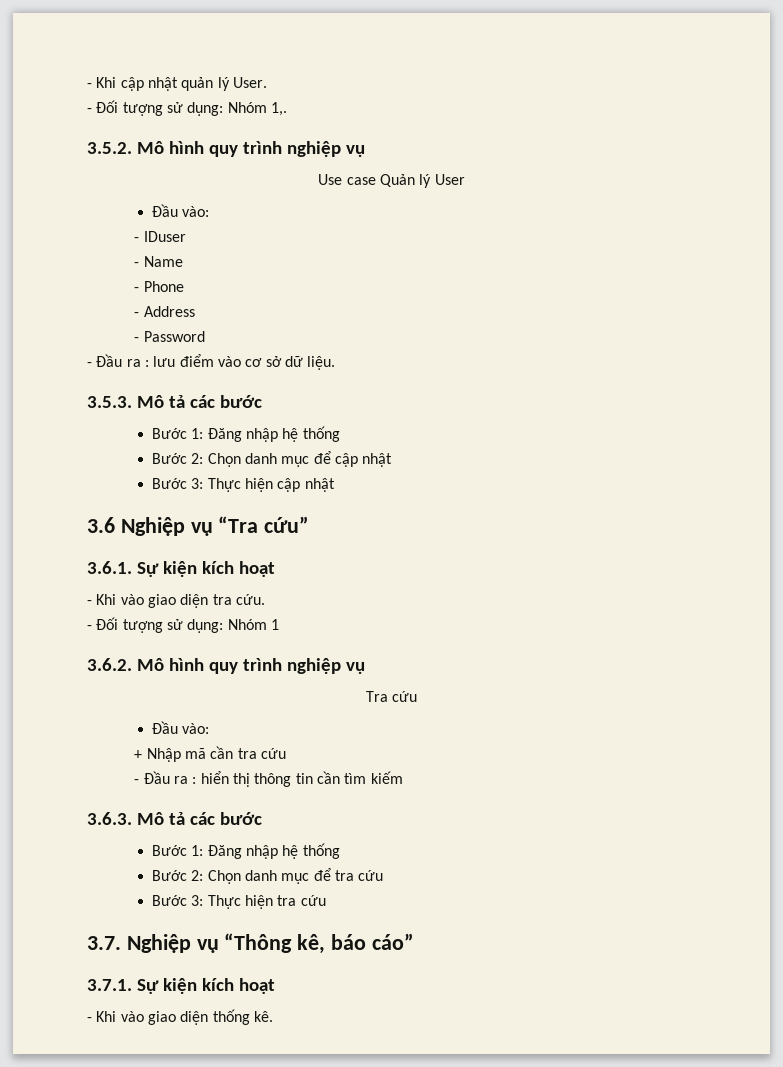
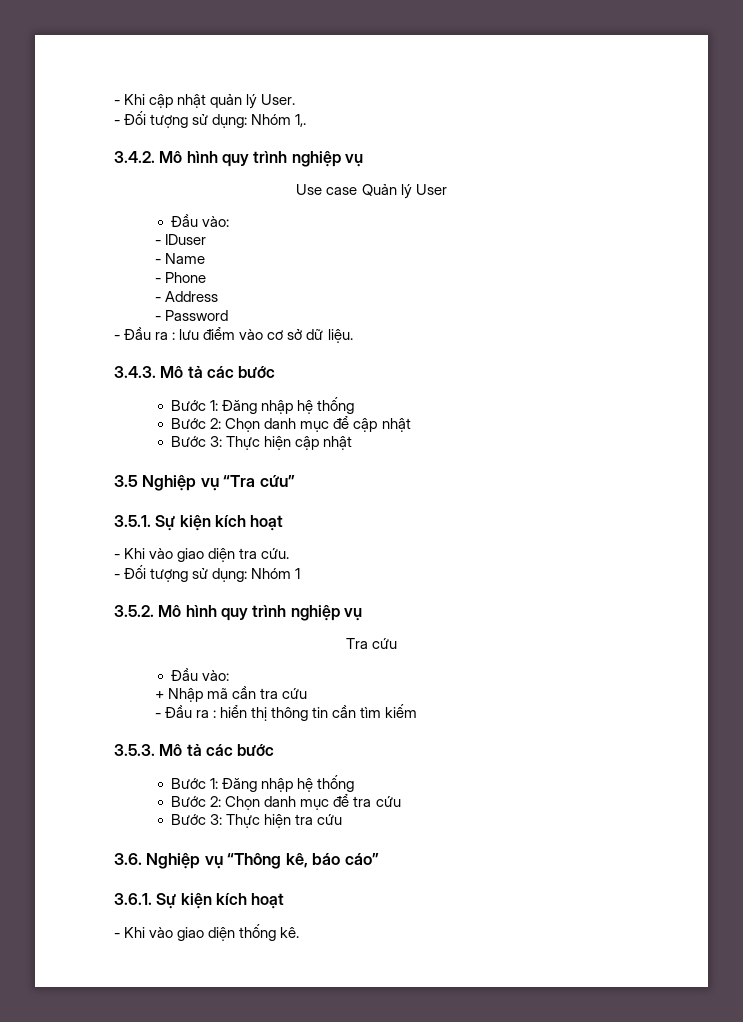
- 3.5.2. Mô hình quy trình nghiệp vụ
+ 3.4.2. Mô hình quy trình nghiệp vụ
- 3.5.3. Mô tả các bước
+ 3.4.3. Mô tả các bước
- 3.6 Nghiệp vụ “Tra cứu”
+ 3.5 Nghiệp vụ “Tra cứu”
- 3.6.1. Sự kiện kích hoạt
+ 3.5.1. Sự kiện kích hoạt
- 3.6.2. Mô hình quy trình nghiệp vụ
+ 3.5.2. Mô hình quy trình nghiệp vụ
- 3.6.3. Mô tả các bước
+ 3.5.3. Mô tả các bước
- 3.7. Nghiệp vụ “Thông kê, báo cáo”
+ 3.6. Nghiệp vụ “Thông kê, báo cáo”
- 3.7.1. Sự kiện kích hoạt
+ 3.6.1. Sự kiện kích hoạt

